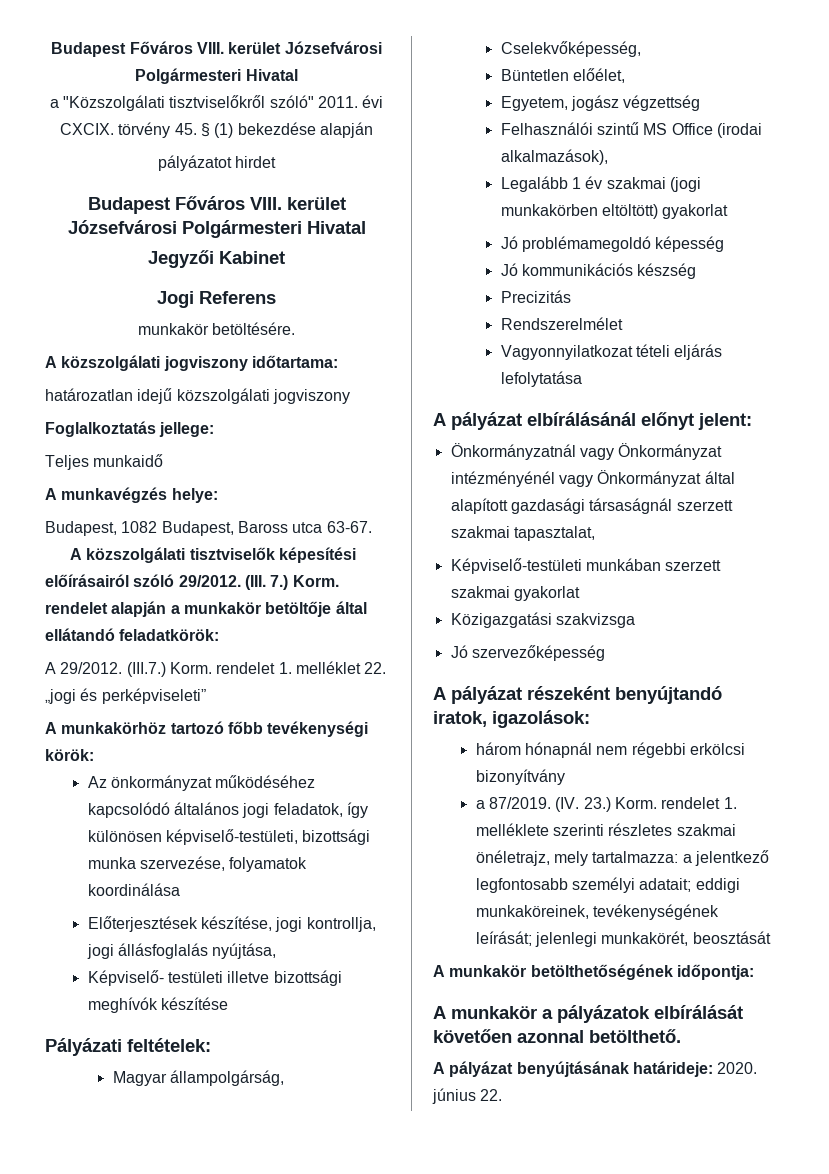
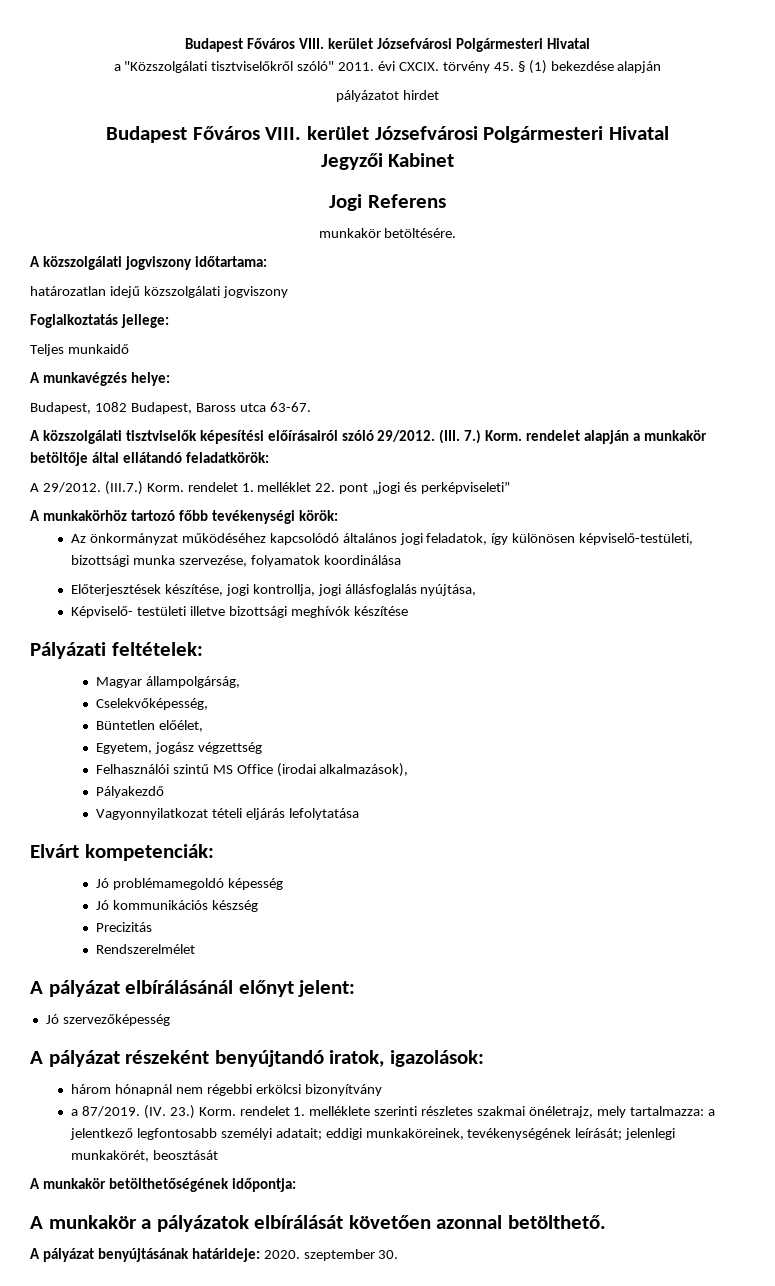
- (III.7.) Korm. rendelet 1. melléklet 22. „jogi és perképviseleti”
+ (III.7.) Korm. rendelet 1. melléklet 22. pont „jogi és perképviseleti”
- Legalább 1 év szakmai (jogi munkakörben eltöltött) gyakorlat
+ Pályakezdő
+ Vagyonnyilatkozat tételi eljárás lefolytatása
+ Elvárt kompetenciák:
- Vagyonnyilatkozat tételi eljárás lefolytatása
- Önkormányzatnál vagy Önkormányzat intézményénél vagy Önkormányzat által alapított gazdasági társaságnál szerzett szakmai tapasztalat,
- Képviselő-testületi munkában szerzett szakmai gyakorlat
- Közigazgatási szakvizsga
- A pályázat benyújtásának határideje: 2020. június 22.
+ A pályázat benyújtásának határideje: 2020. szeptember 30.

